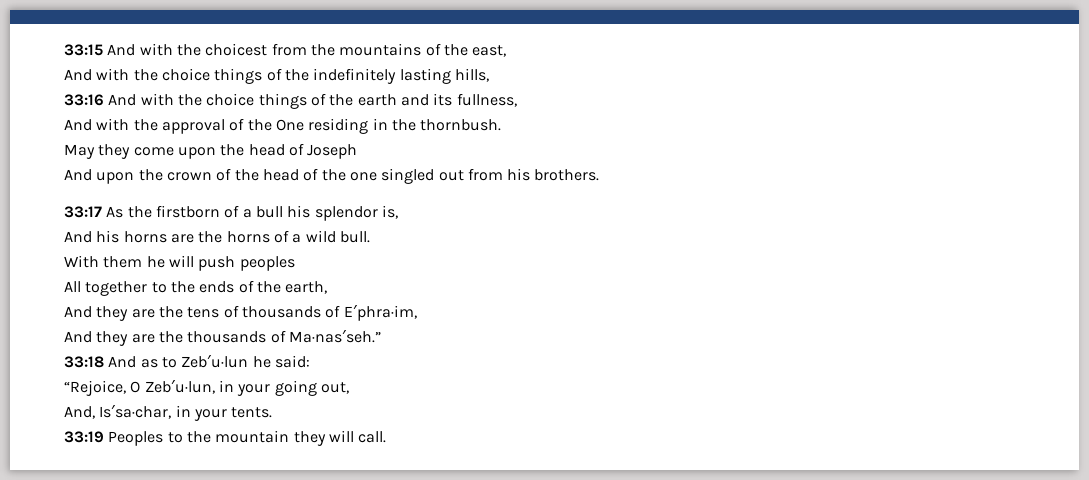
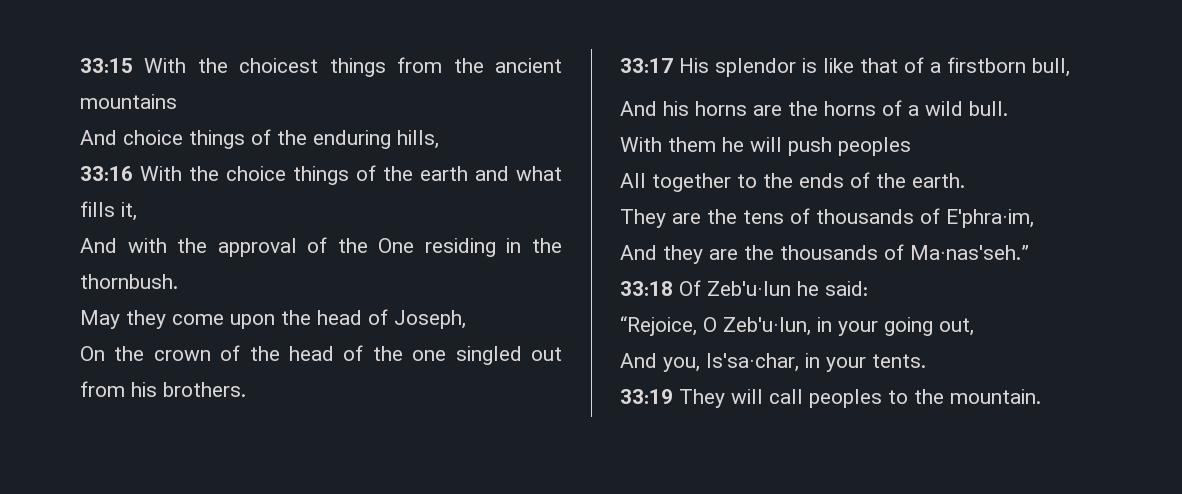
- 33:15 And with the choicest from the mountains of the east,
- And with the choice things of the indefinitely lasting hills,
+ 33:15 With the choicest things from the ancient mountains
+ And choice things of the enduring hills,
- 33:16 And with the choice things of the earth and its fullness,
+ 33:16 With the choice things of the earth and what fills it,
- May they come upon the head of Joseph
- And upon the crown of the head of the one singled out from his brothers.
+ May they come upon the head of Joseph,
+ On the crown of the head of the one singled out from his brothers.
- 33:17 As the firstborn of a bull his splendor is,
+ 33:17 His splendor is like that of a firstborn bull,
- All together to the ends of the earth,
- And they are the tens of thousands of E′phra·im,
+ All together to the ends of the earth.
+ They are the tens of thousands of E′phra·im,
- 33:18 And as to Zeb′u·lun he said:
+ 33:18 Of Zeb′u·lun he said:
- And, Is′sa·char, in your tents.
+ And you, Is′sa·char, in your tents.
- 33:19 Peoples to the mountain they will call.
+ 33:19 They will call peoples to the mountain.

